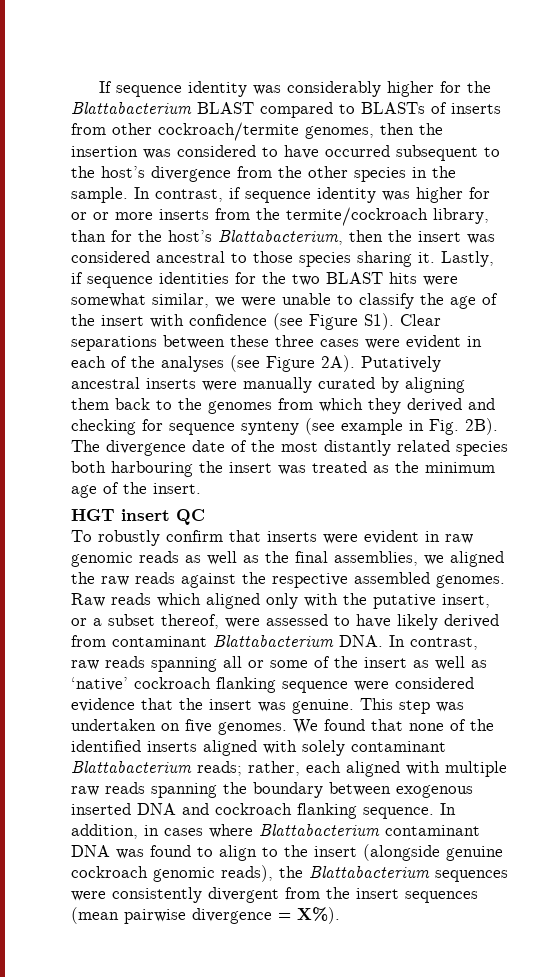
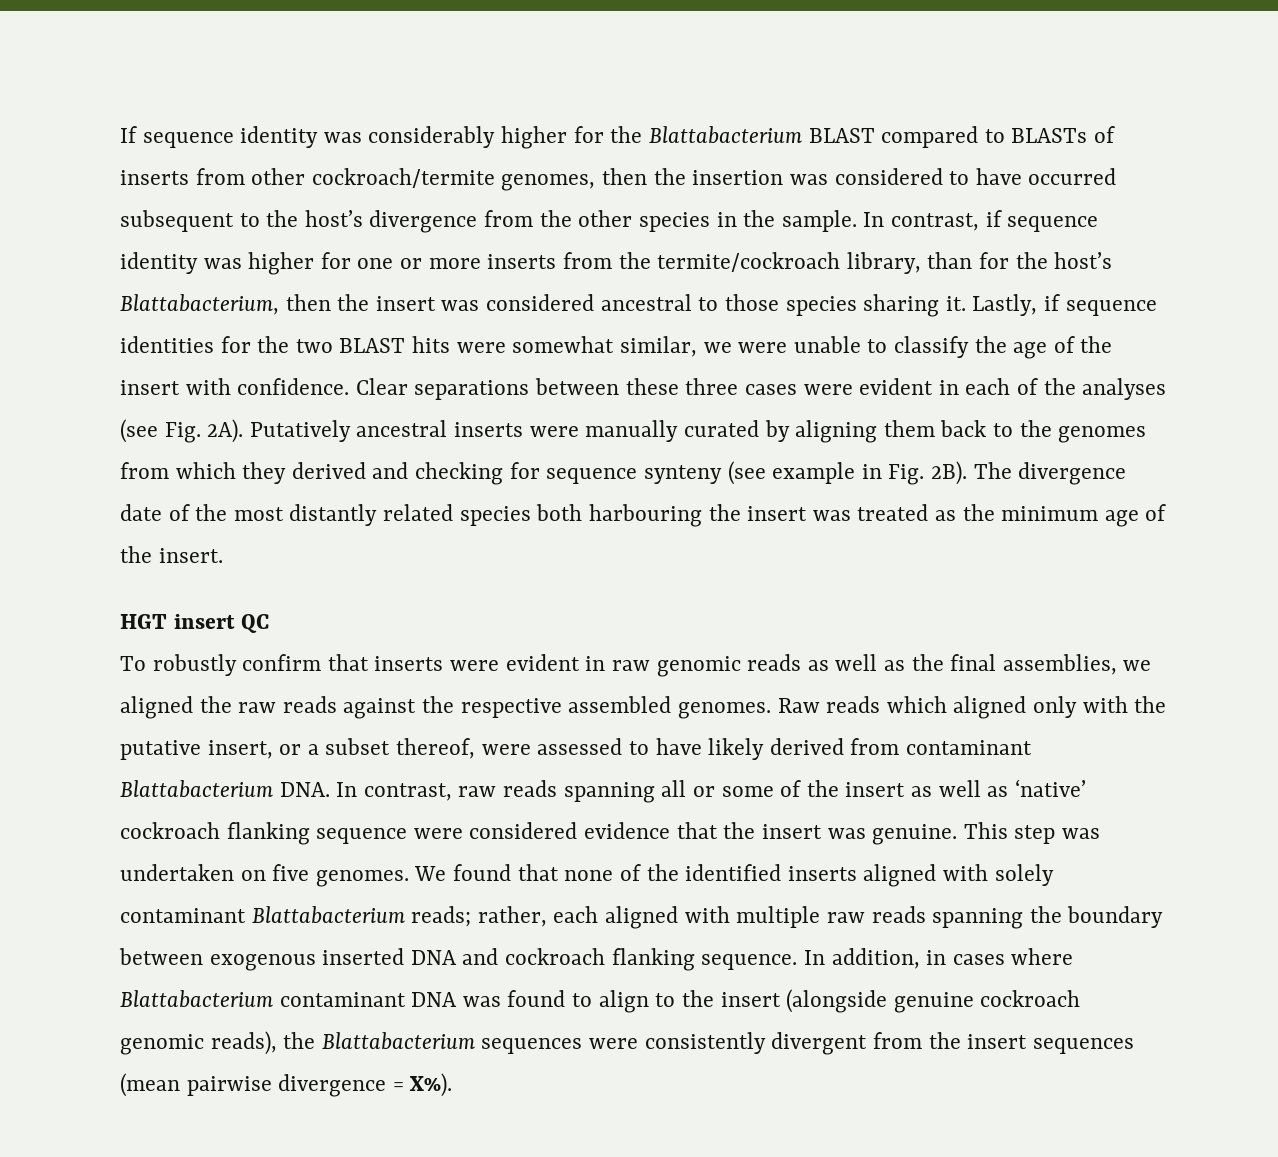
- In contrast, if sequence identity was higher for or or more inserts from the termite/cockroach library, than for the host’s Blattabacterium, then the insert was considered ancestral to those species sharing it.
+ In contrast, if sequence identity was higher for one or more inserts from the termite/cockroach library, than for the host’s Blattabacterium, then the insert was considered ancestral to those species sharing it.
- Lastly, if sequence identities for the two BLAST hits were somewhat similar, we were unable to classify the age of the insert with confidence (see Figure S1). Clear separations between these three cases were evident in each of the analyses (see Figure 2A).
+ Lastly, if sequence identities for the two BLAST hits were somewhat similar, we were unable to classify the age of the insert with confidence. Clear separations between these three cases were evident in each of the analyses (see Fig. 2A).

